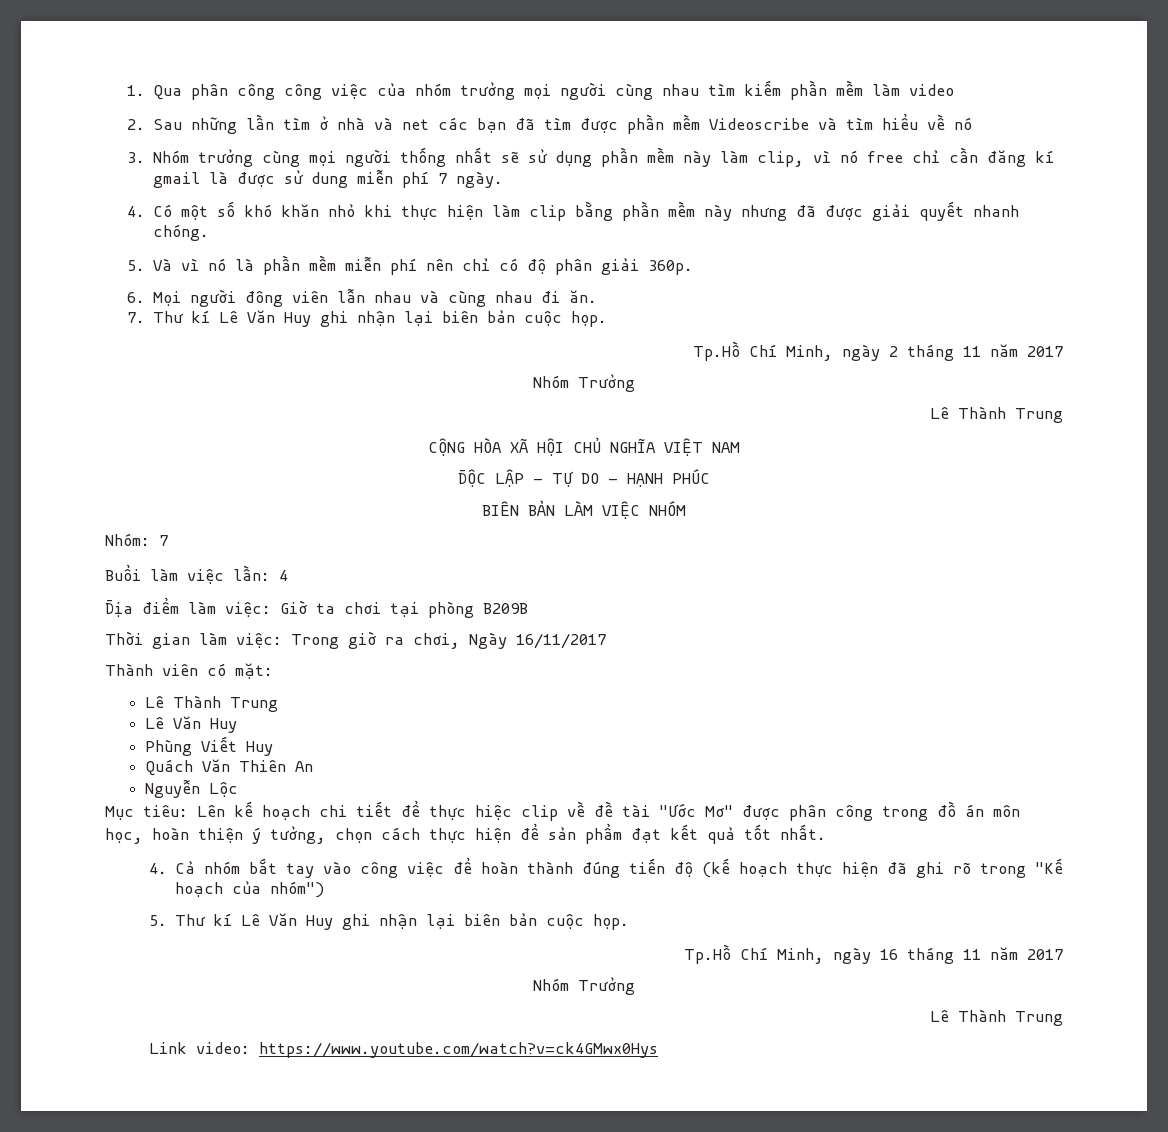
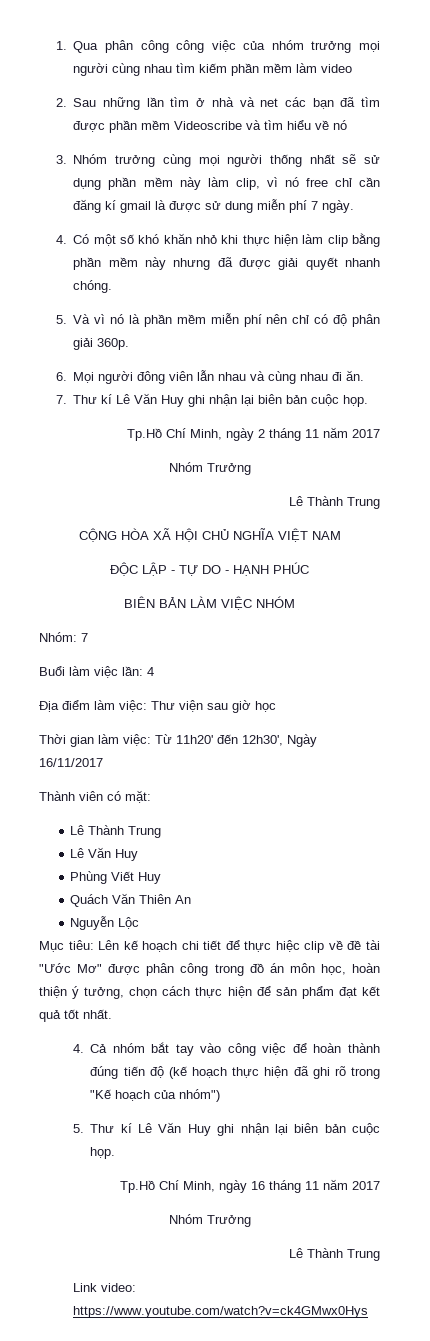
- Địa điểm làm việc: Giờ ta chơi tại phòng B209B
+ Địa điểm làm việc: Thư viện sau giờ học
- Thời gian làm việc: Trong giờ ra chơi, Ngày 16/11/2017
+ Thời gian làm việc: Từ 11h20' đến 12h30', Ngày 16/11/2017

